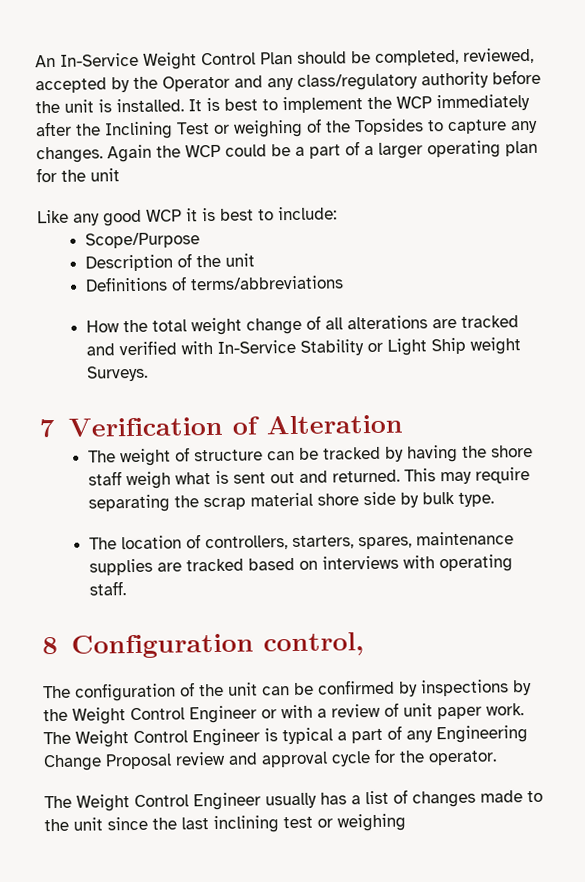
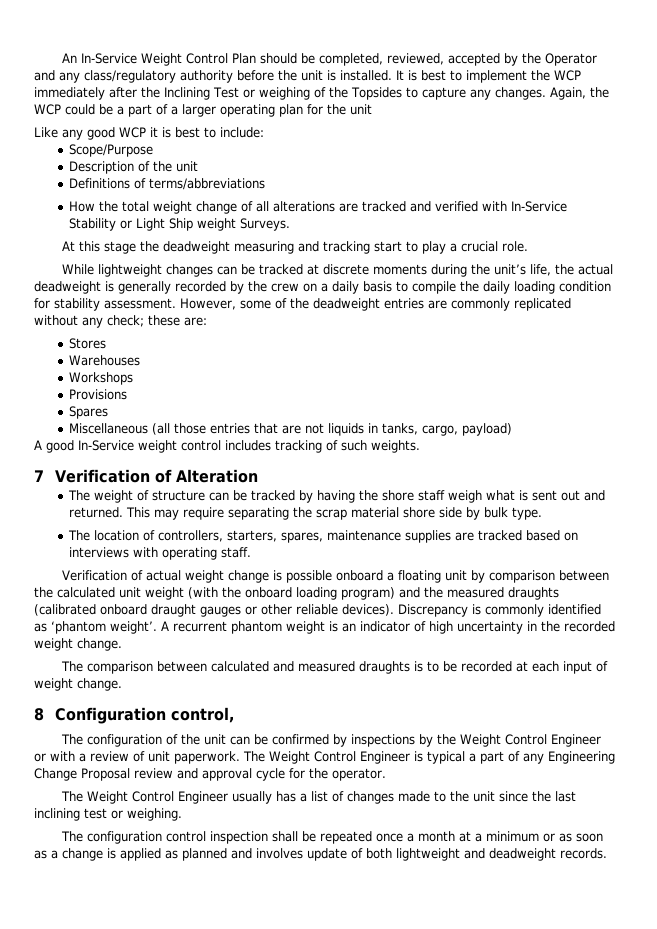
- Again the WCP could be a part of a larger operating plan for the unit
+ Again, the WCP could be a part of a larger operating plan for the unit
+ At this stage the deadweight measuring and tracking start to play a crucial role.
+ While lightweight changes can be tracked at discrete moments during the unit’s life, the actual deadweight is generally recorded by the crew on a daily basis to compile the daily loading condition for stability assessment. However, some of the deadweight entries are commonly replicated without any check; these are:
+ Stores
+ Warehouses
+ Workshops
+ Provisions
+ Spares
+ Miscellaneous (all those entries that are not liquids in tanks, cargo, payload)
+ A good In-Service weight control includes tracking of such weights.
+ Verification of actual weight change is possible onboard a floating unit by comparison between the calculated unit weight (with the onboard loading program) and the measured draughts (calibrated onboard draught gauges or other reliable devices). Discrepancy is commonly identified as ‘phantom weight’. A recurrent phantom weight is an indicator of high uncertainty in the recorded weight change.
+ The comparison between calculated and measured draughts is to be recorded at each input of weight change.
- The configuration of the unit can be confirmed by inspections by the Weight Control Engineer or with a review of unit paper work.
+ The configuration of the unit can be confirmed by inspections by the Weight Control Engineer or with a review of unit paperwork.
- The Weight Control Engineer usually has a list of changes made to the unit since the last inclining test or weighing
+ The Weight Control Engineer usually has a list of changes made to the unit since the last inclining test or weighing.
+ The configuration control inspection shall be repeated once a month at a minimum or as soon as a change is applied as planned and involves update of both lightweight and deadweight records.

